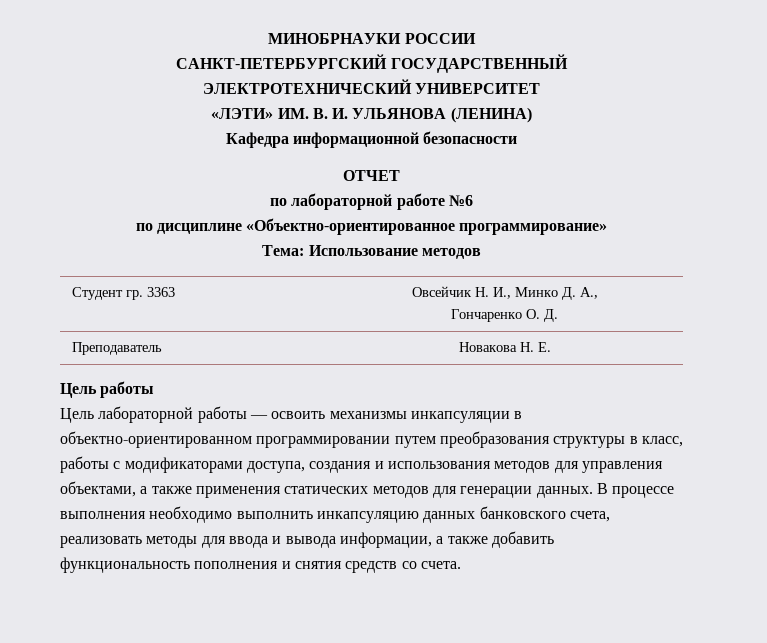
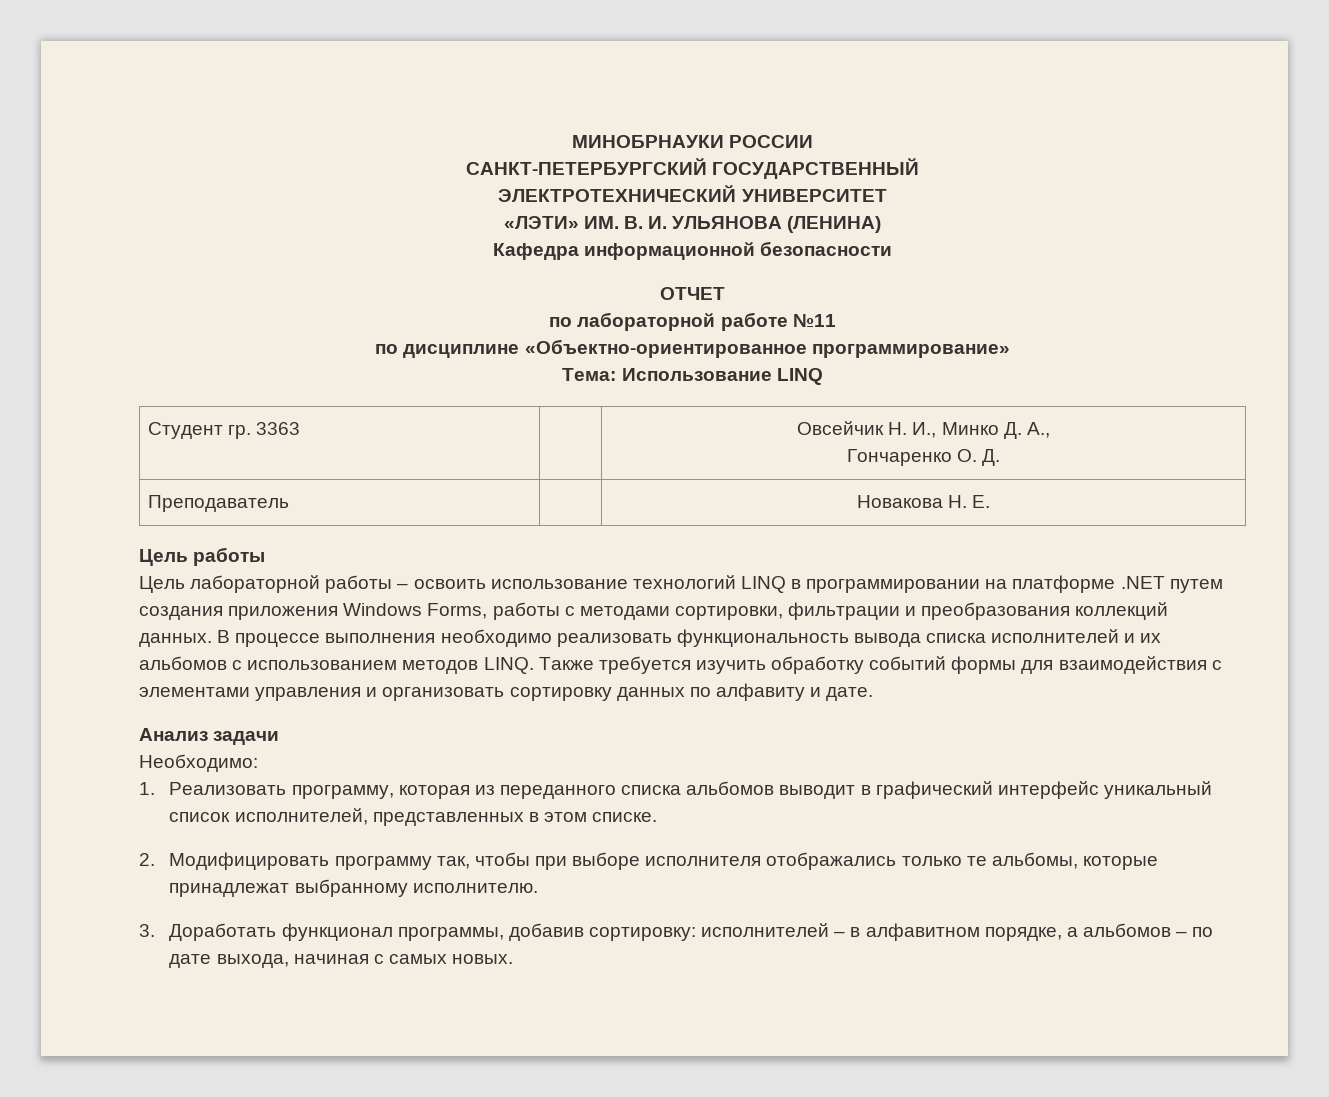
- по лабораторной работе №6
+ по лабораторной работе №11
- Тема: Использование методов
+ Тема: Использование LINQ
- Цель лабораторной работы — освоить механизмы инкапсуляции в объектно-ориентированном программировании путем преобразования структуры в класс, работы с модификаторами доступа, создания и использования методов для управления объектами, а также применения статических методов для генерации данных.
+ Цель лабораторной работы – освоить использование технологий LINQ в программировании на платформе .NET путем создания приложения Windows Forms, работы с методами сортировки, фильтрации и преобразования коллекций данных.
- В процессе выполнения необходимо выполнить инкапсуляцию данных банковского счета, реализовать методы для ввода и вывода информации, а также добавить функциональность пополнения и снятия средств со счета.
+ В процессе выполнения необходимо реализовать функциональность вывода списка исполнителей и их альбомов с использованием методов LINQ. Также требуется изучить обработку событий формы для взаимодействия с элементами управления и организовать сортировку данных по алфавиту и дате.
+ Анализ задачи
+ Необходимо:
+ 1. Реализовать программу, которая из переданного списка альбомов выводит в графический интерфейс уникальный список исполнителей, представленных в этом списке.
+ 2. Модифицировать программу так, чтобы при выборе исполнителя отображались только те альбомы, которые принадлежат выбранному исполнителю.
+ 3. Доработать функционал программы, добавив сортировку: исполнителей – в алфавитном порядке, а альбомов – по дате выхода, начиная с самых новых.

